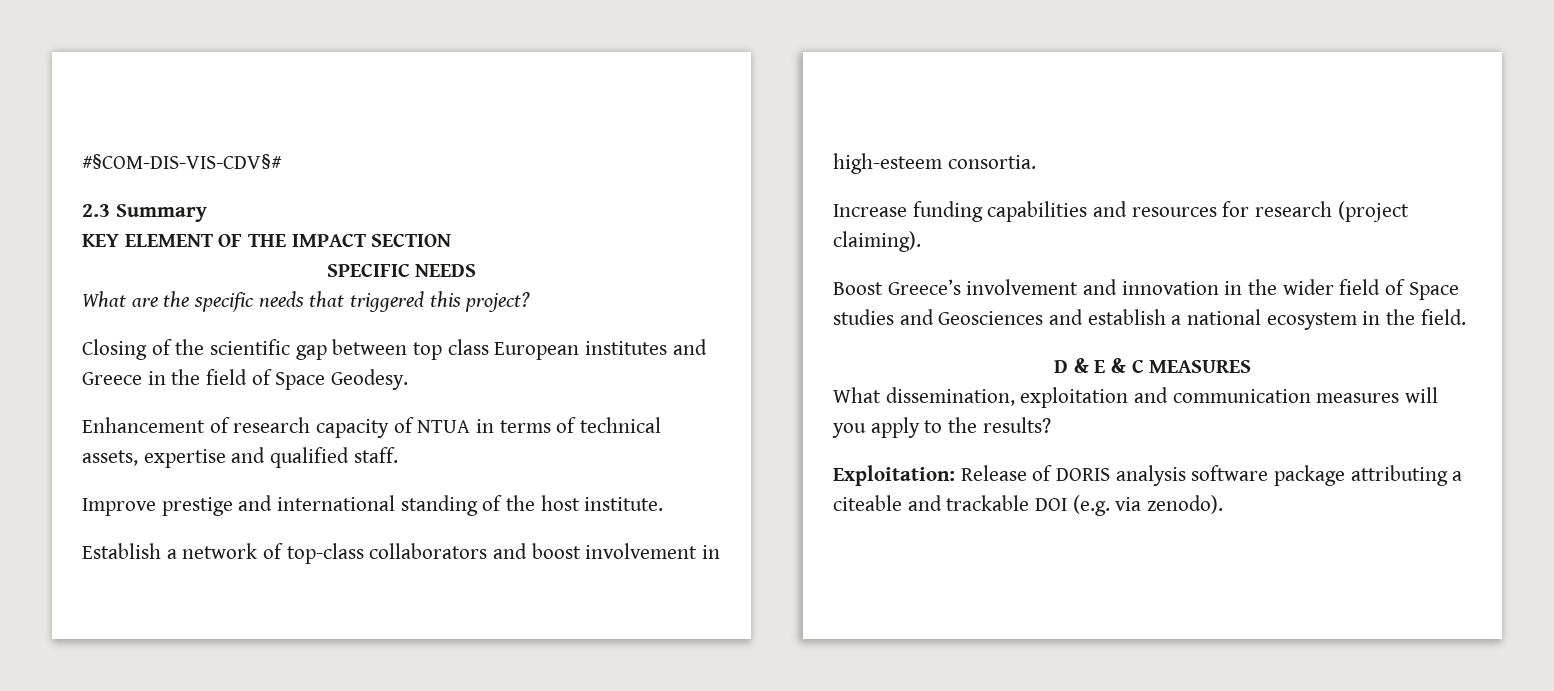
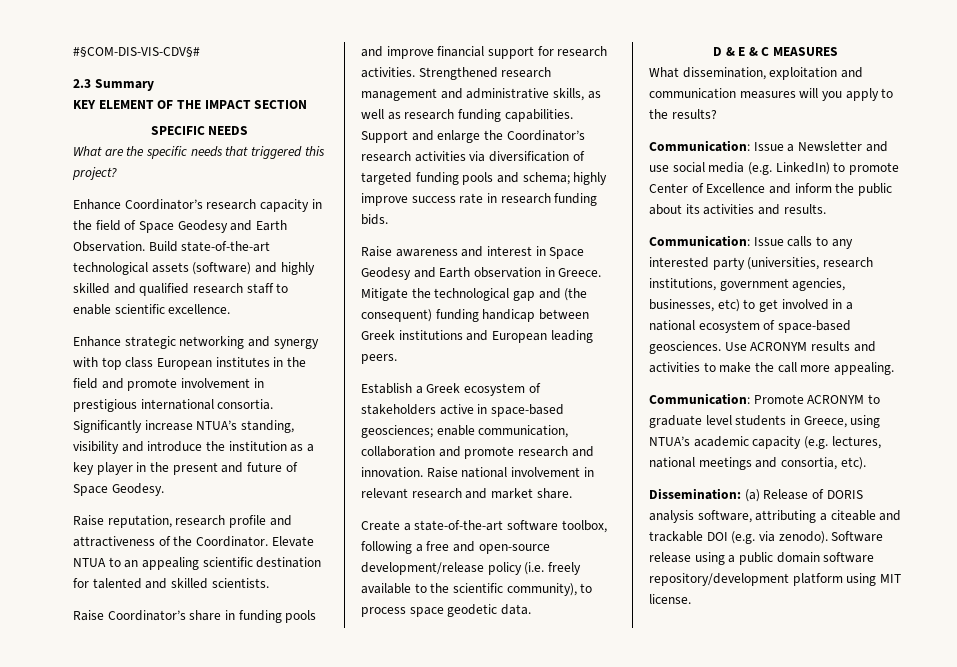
- Closing of the scientific gap between top class European institutes and Greece in the field of Space Geodesy.
- Enhancement of research capacity of NTUA in terms of technical assets, expertise and qualified staff.
- Improve prestige and international standing of the host institute.
- Establish a network of top-class collaborators and boost involvement in high-esteem consortia.
- Increase funding capabilities and resources for research (project claiming).
- Boost Greece’s involvement and innovation in the wider field of Space studies and Geosciences and establish a national ecosystem in the field.
+ Enhance Coordinator’s research capacity in the field of Space Geodesy and Earth Observation. Build state-of-the-art technological assets (software) and highly skilled and qualified research staff to enable scientific excellence.
+ Enhance strategic networking and synergy with top class European institutes in the field and promote involvement in prestigious international consortia. Significantly increase NTUA’s standing, visibility and introduce the institution as a key player in the present and future of Space Geodesy.
+ Raise reputation, research profile and attractiveness of the Coordinator. Elevate NTUA to an appealing scientific destination for talented and skilled scientists.
+ Raise Coordinator’s share in funding pools and improve financial support for research activities. Strengthened research management and administrative skills, as well as research funding capabilities. Support and enlarge the Coordinator’s research activities via diversification of targeted funding pools and schema; highly improve success rate in research funding bids.
+ Raise awareness and interest in Space Geodesy and Earth observation in Greece. Mitigate the technological gap and (the consequent) funding handicap between Greek institutions and European leading peers.
+ Establish a Greek ecosystem of stakeholders active in space-based geosciences; enable communication, collaboration and promote research and innovation. Raise national involvement in relevant research and market share.
+ Create a state-of-the-art software toolbox, following a free and open-source development/release policy (i.e. freely available to the scientific community), to process space geodetic data.
- Exploitation: Release of DORIS analysis software package attributing a citeable and trackable DOI (e.g. via zenodo).
+ Communication: Issue a Newsletter and use social media (e.g. LinkedIn) to promote Center of Excellence and inform the public about its activities and results.
+ Communication: Issue calls to any interested party (universities, research institutions, government agencies, businesses, etc) to get involved in a national ecosystem of space-based geosciences. Use ACRONYM results and activities to make the call more appealing.
+ Communication: Promote ACRONYM to graduate level students in Greece, using NTUA’s academic capacity (e.g. lectures, national meetings and consortia, etc).
+ Dissemination: (a) Release of DORIS analysis software, attributing a citeable and trackable DOI (e.g. via zenodo).
+ Software release using a public domain software repository/development platform using MIT license.

